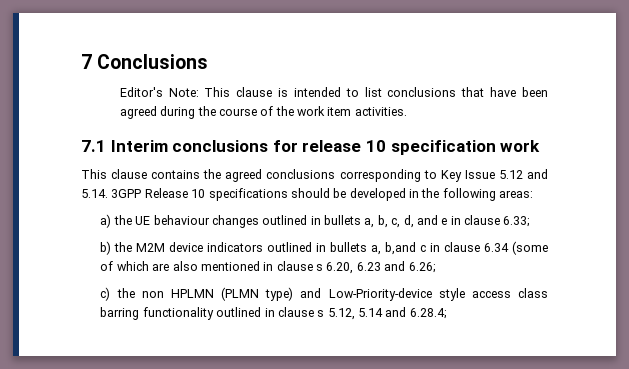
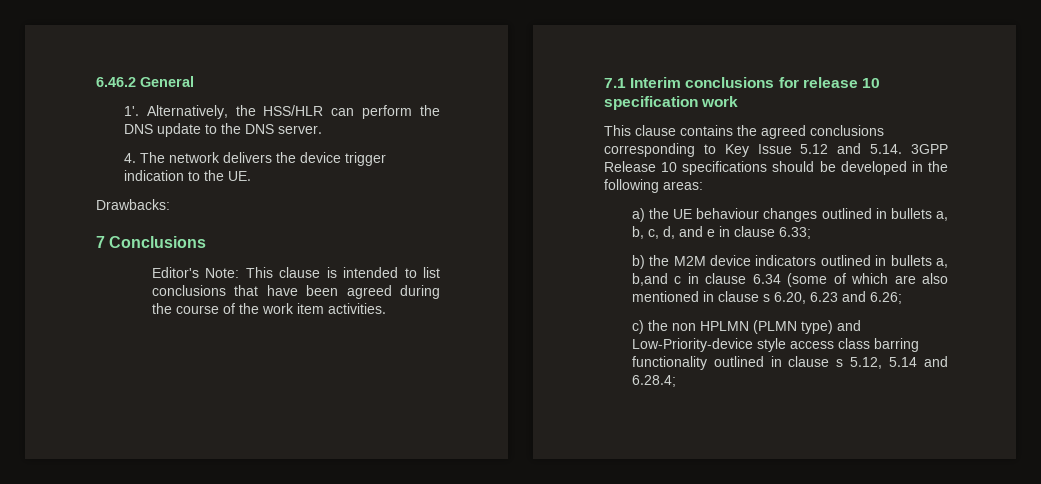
+ 6.46.2 General
+ 1'. Alternatively, the HSS/HLR can perform the DNS update to the DNS server.
+ 4. The network delivers the device trigger indication to the UE.
+ Drawbacks:

